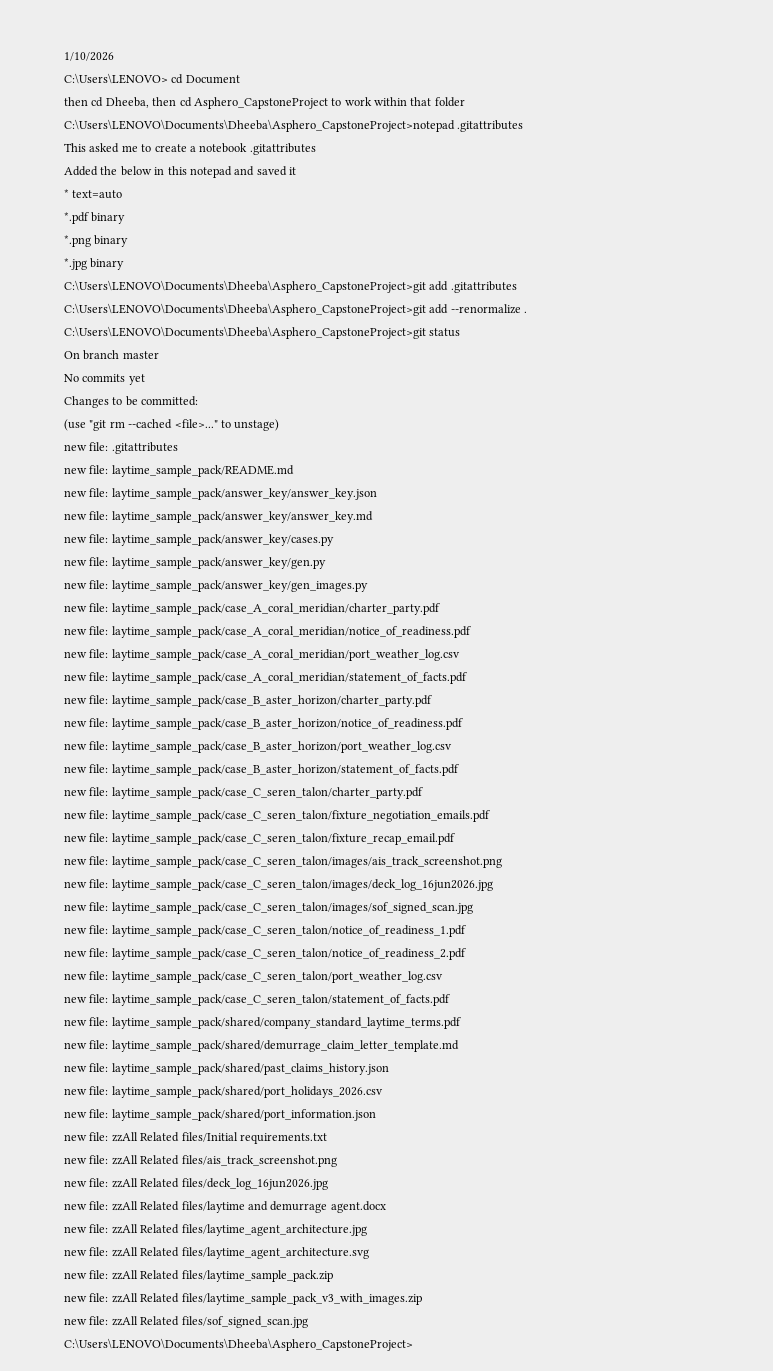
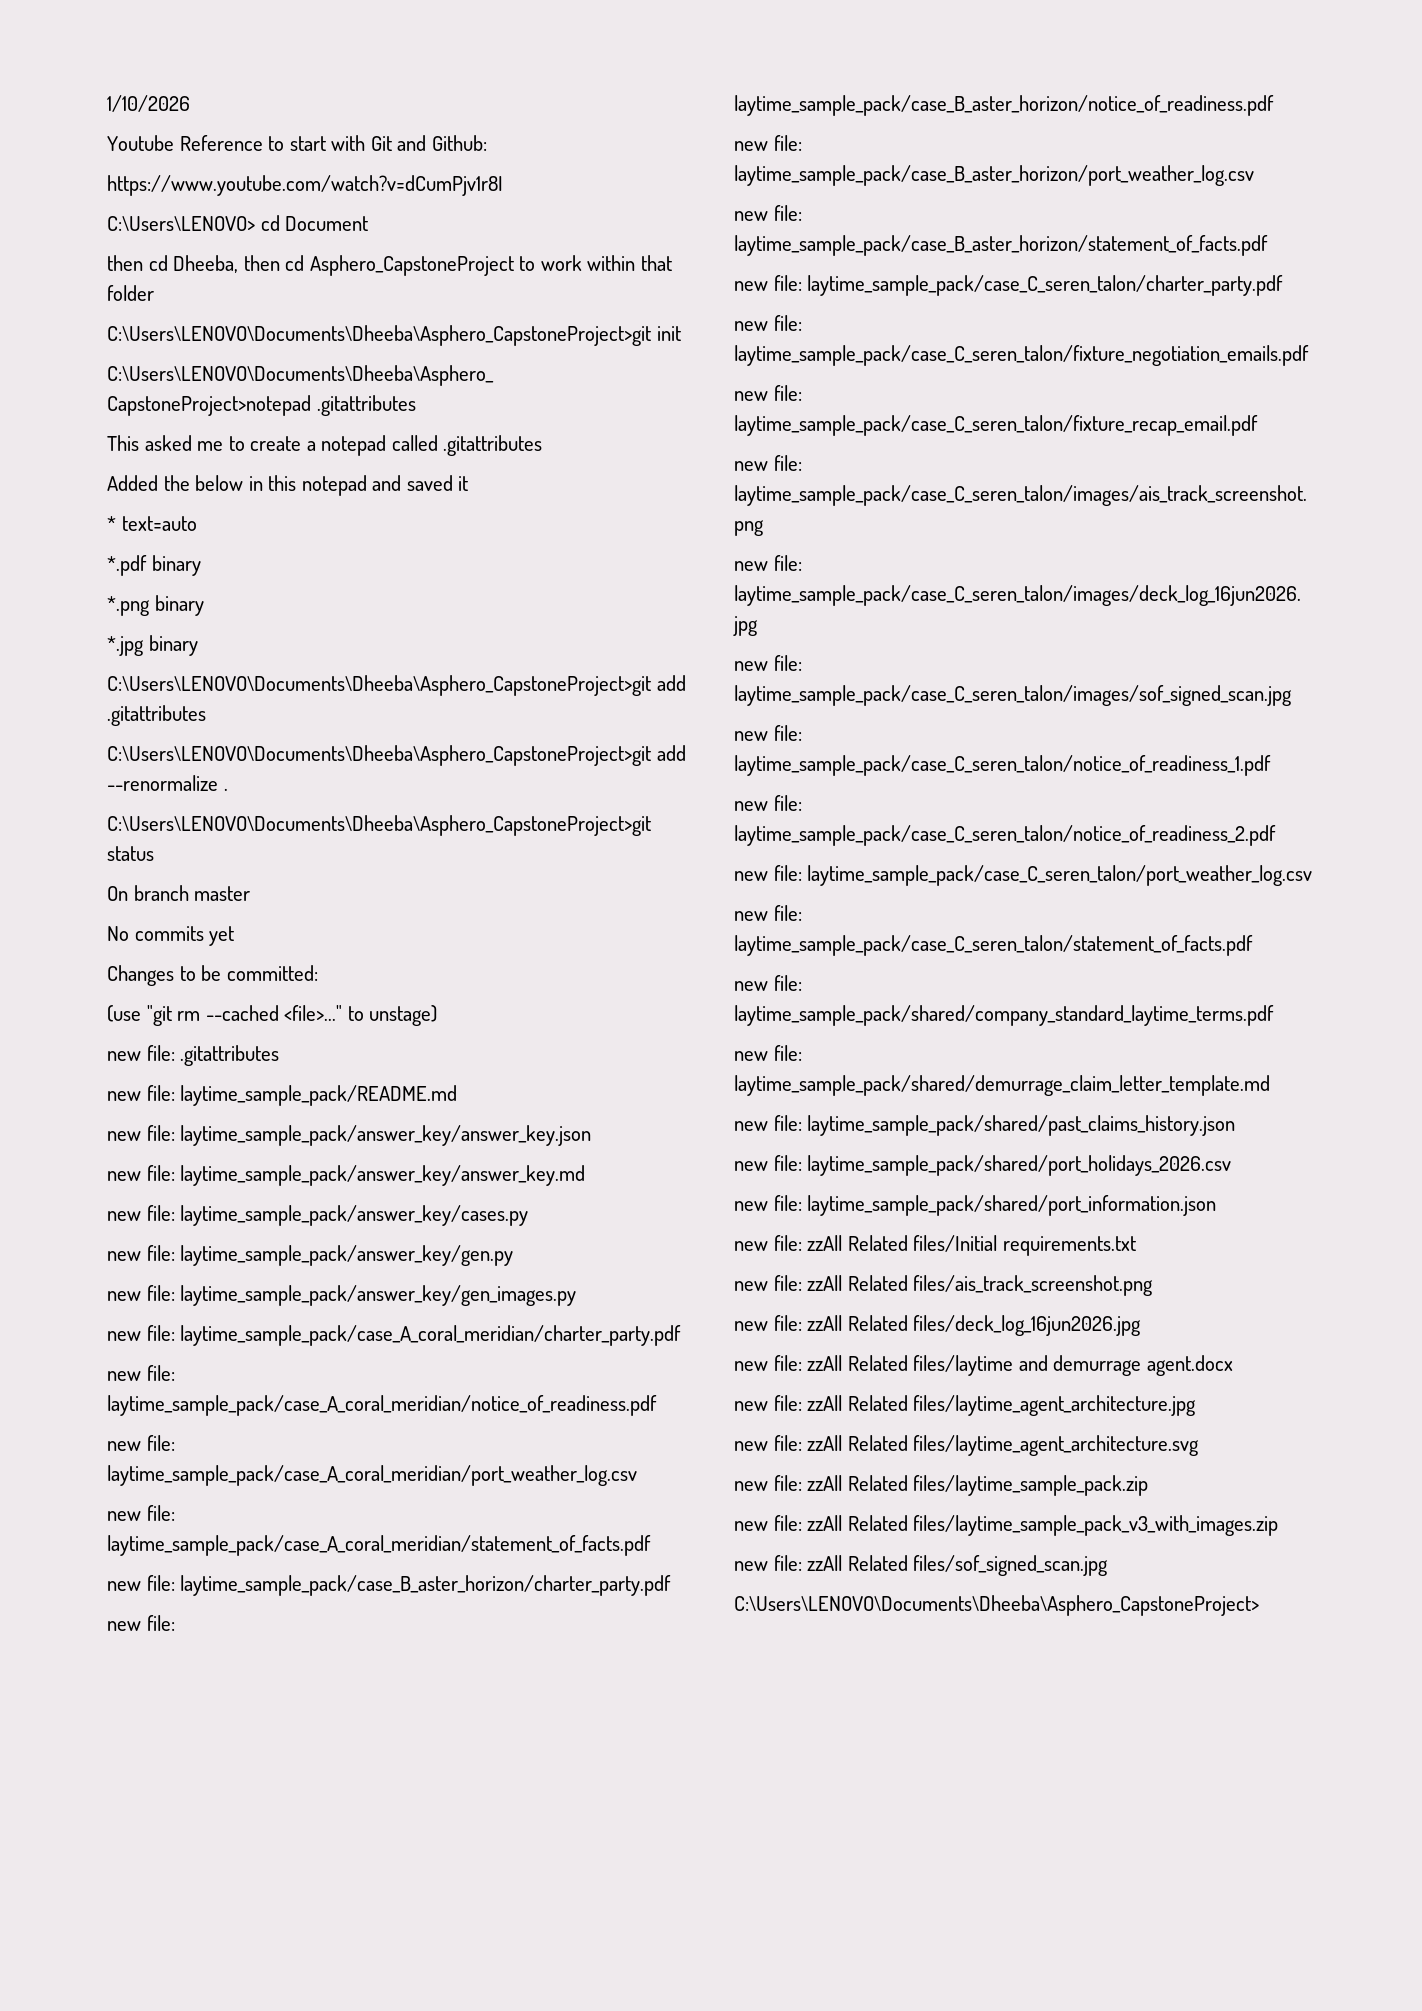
+ Youtube Reference to start with Git and Github:
+ https://www.youtube.com/watch?v=dCumPjv1r8I
+ C:\Users\LENOVO\Documents\Dheeba\Asphero_CapstoneProject>git init
- This asked me to create a notebook .gitattributes
+ This asked me to create a notepad called .gitattributes

